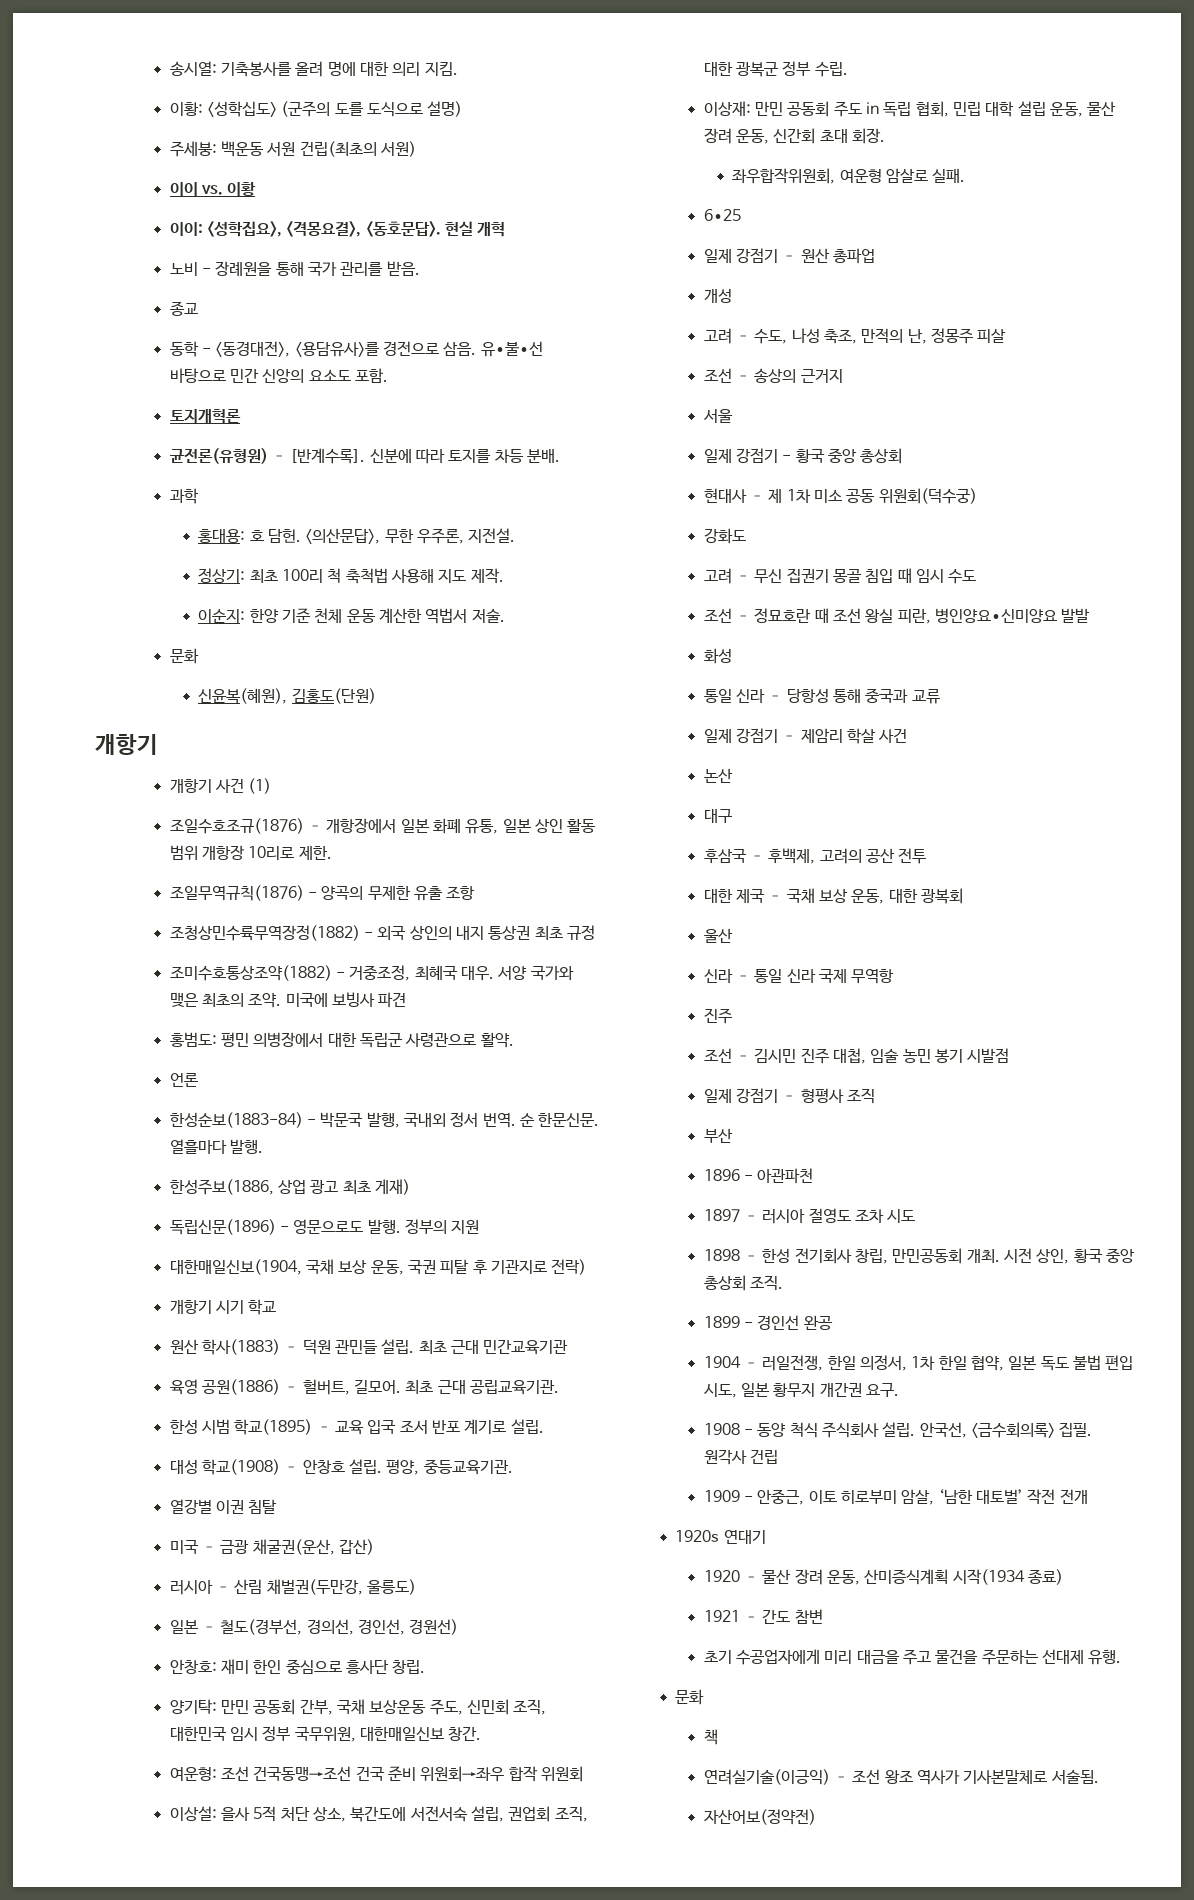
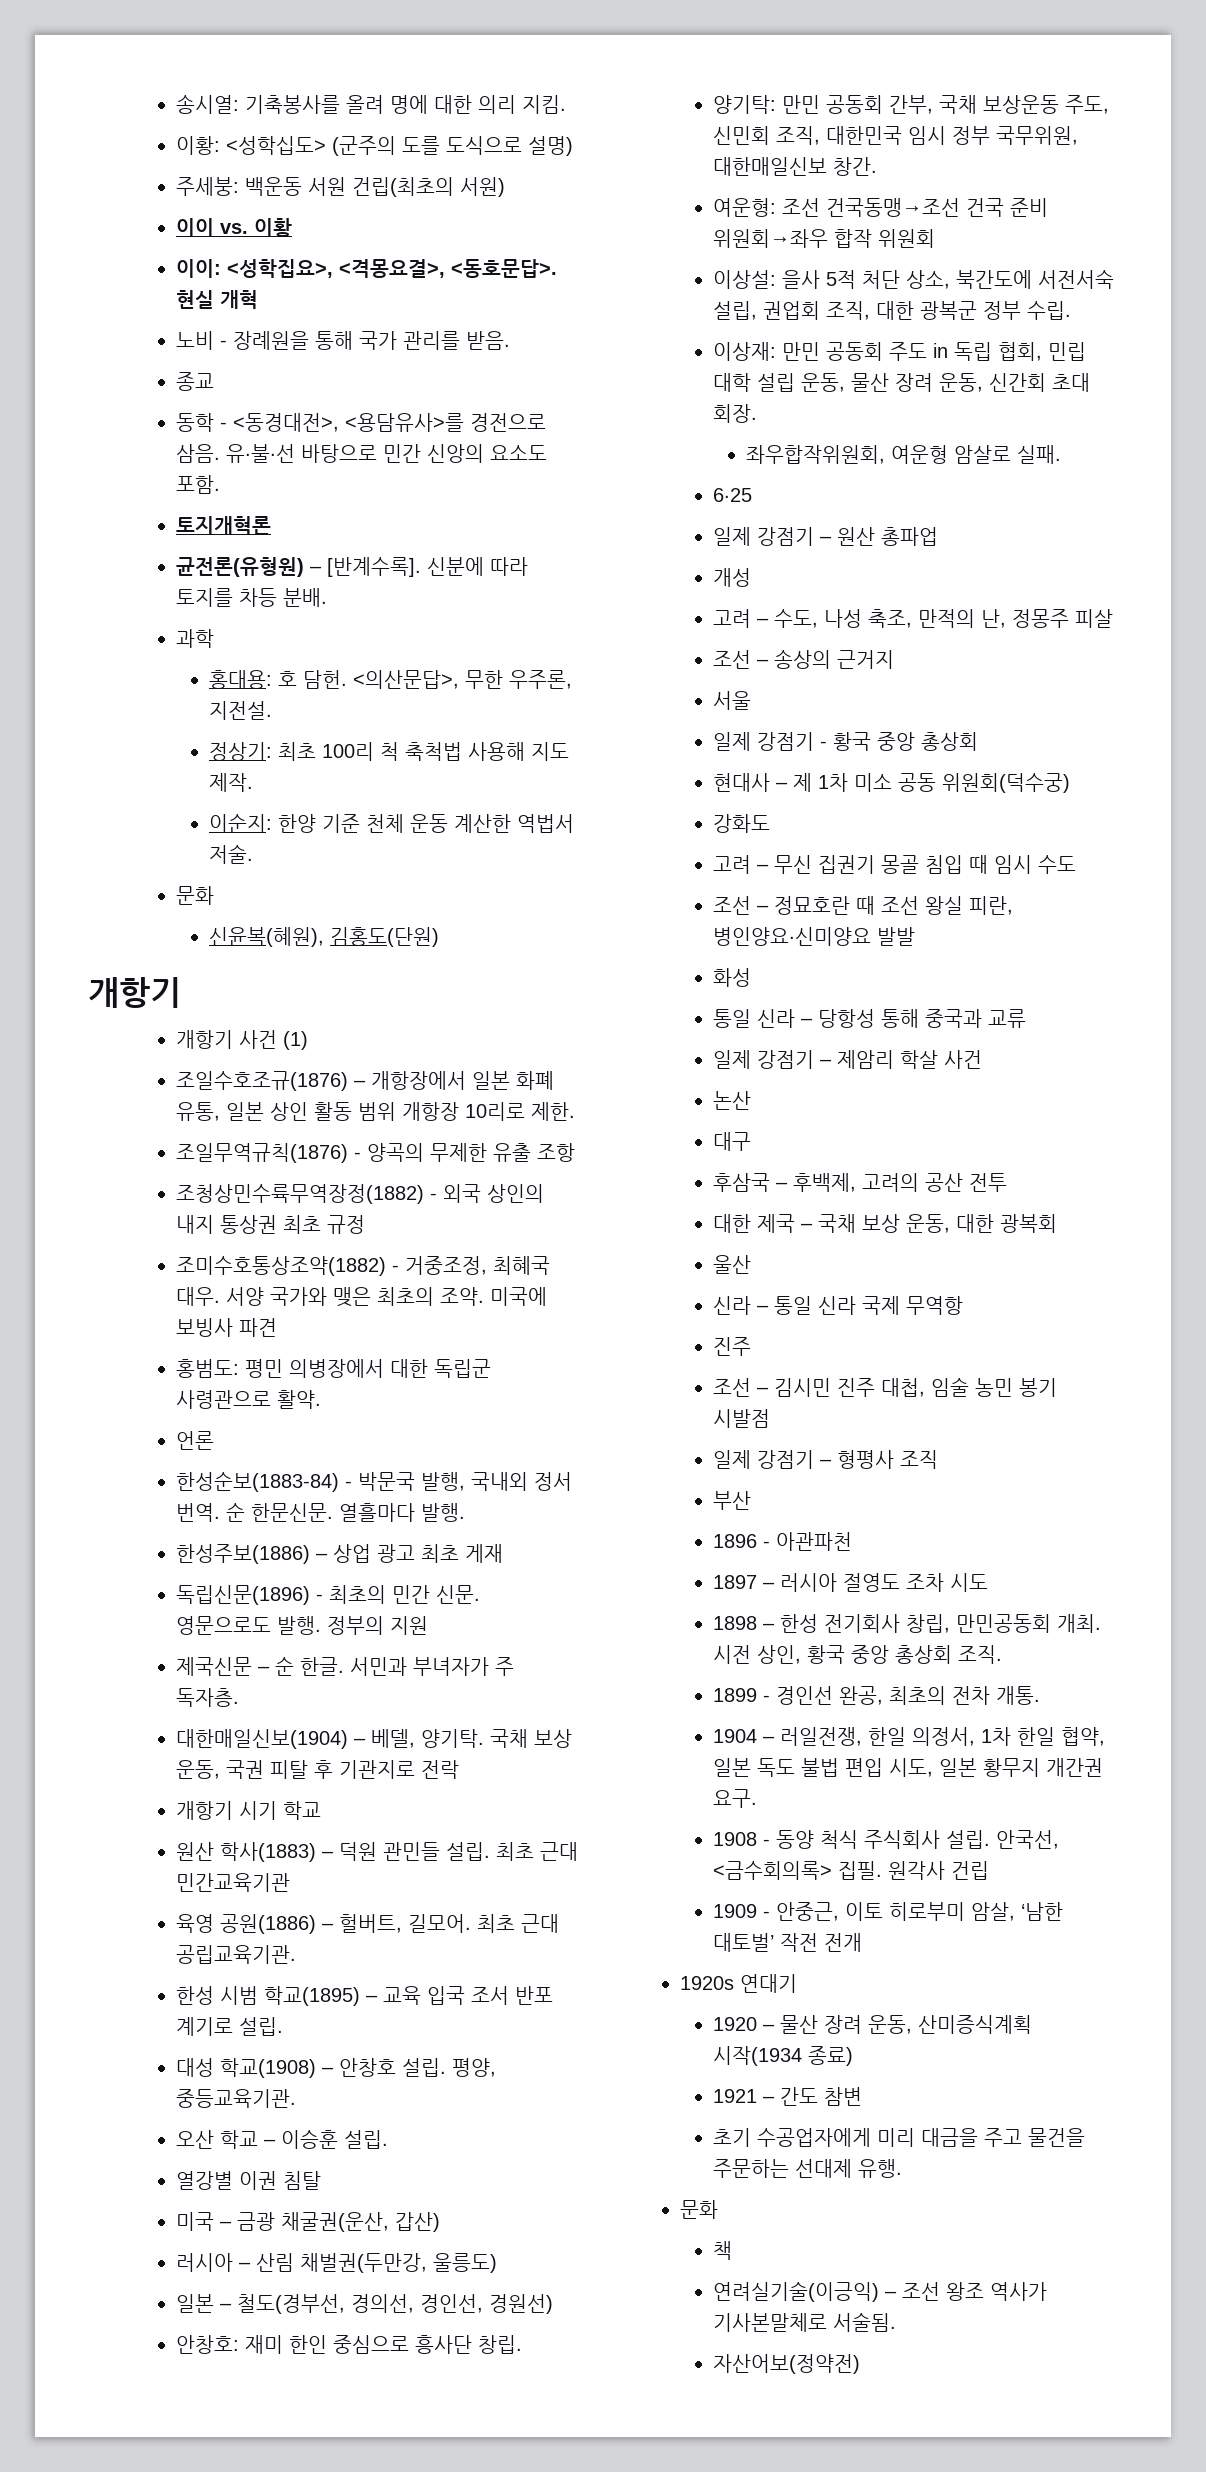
- 한성주보(1886, 상업 광고 최초 게재)
+ 한성주보(1886) – 상업 광고 최초 게재
- 독립신문(1896) - 영문으로도 발행.
+ 독립신문(1896) - 최초의 민간 신문. 영문으로도 발행.
- 대한매일신보(1904, 국채 보상 운동, 국권 피탈 후 기관지로 전락)
+ 제국신문 – 순 한글. 서민과 부녀자가 주 독자층.
+ 대한매일신보(1904) – 베델, 양기탁. 국채 보상 운동, 국권 피탈 후 기관지로 전락
+ 오산 학교 – 이승훈 설립.
- 1899 - 경인선 완공
+ 1899 - 경인선 완공, 최초의 전차 개통.

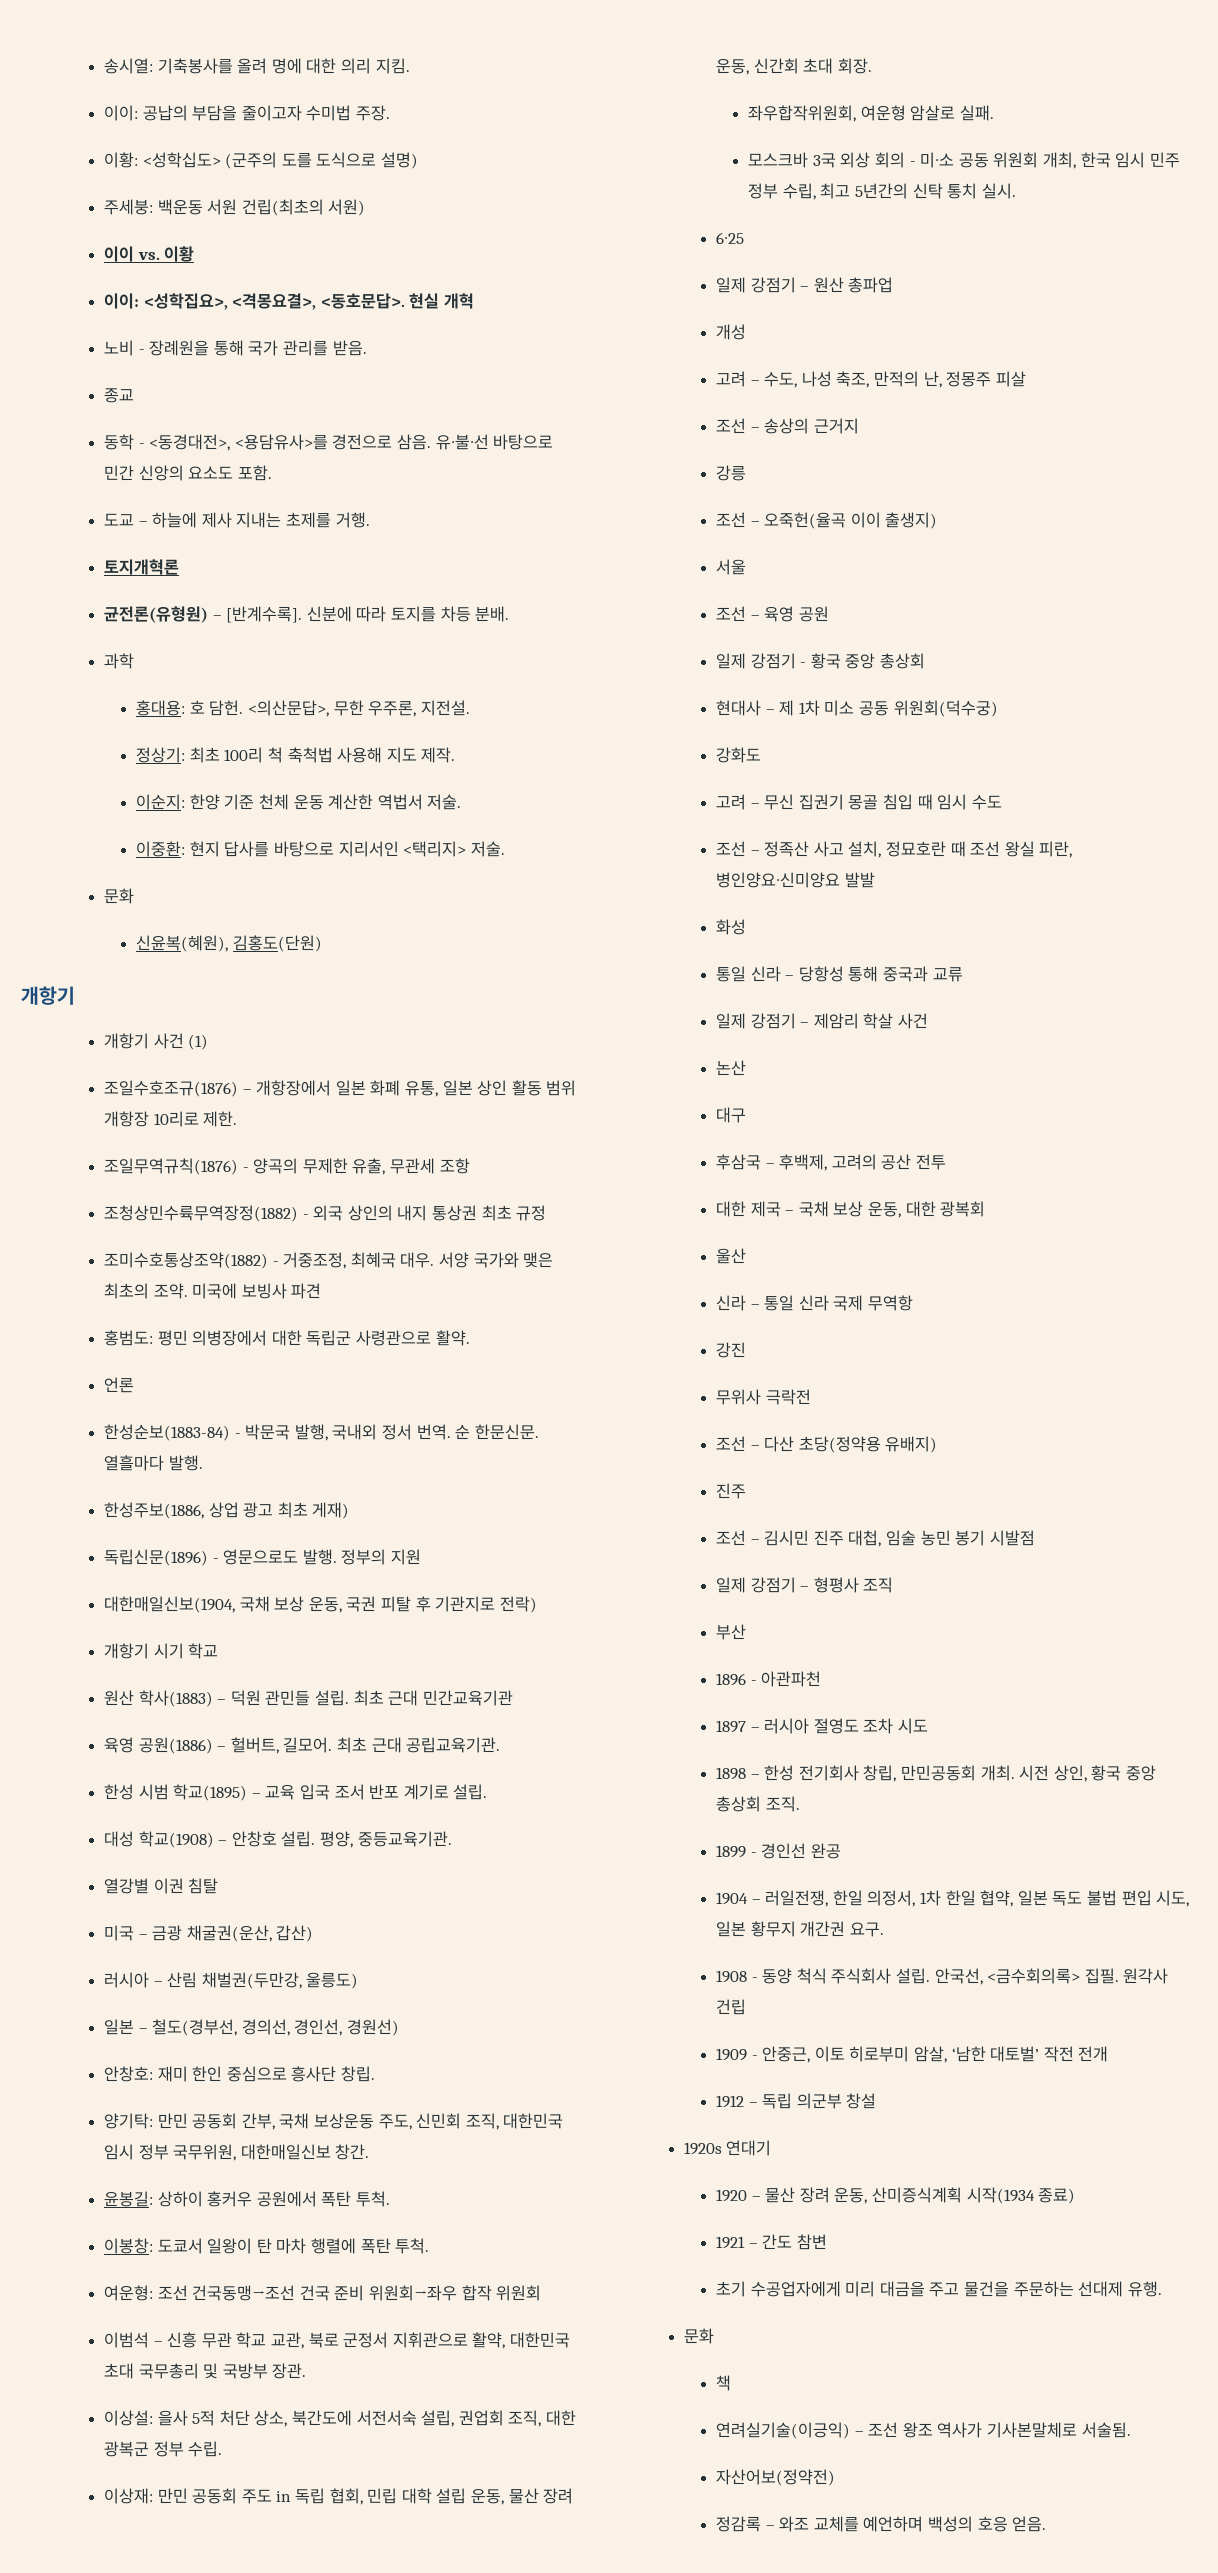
+ 이이: 공납의 부담을 줄이고자 수미법 주장.
+ 도교 – 하늘에 제사 지내는 초제를 거행.
+ 이중환: 현지 답사를 바탕으로 지리서인 <택리지> 저술.
- 조일무역규칙(1876) - 양곡의 무제한 유출 조항
+ 조일무역규칙(1876) - 양곡의 무제한 유출, 무관세 조항
- 한성주보(1886) – 상업 광고 최초 게재
+ 한성주보(1886, 상업 광고 최초 게재)
- 독립신문(1896) - 최초의 민간 신문. 영문으로도 발행.
+ 독립신문(1896) - 영문으로도 발행.
- 제국신문 – 순 한글. 서민과 부녀자가 주 독자층.
- 대한매일신보(1904) – 베델, 양기탁. 국채 보상 운동, 국권 피탈 후 기관지로 전락
+ 대한매일신보(1904, 국채 보상 운동, 국권 피탈 후 기관지로 전락)
- 오산 학교 – 이승훈 설립.
+ 윤봉길: 상하이 홍커우 공원에서 폭탄 투척.
+ 이봉창: 도쿄서 일왕이 탄 마차 행렬에 폭탄 투척.
+ 이범석 – 신흥 무관 학교 교관, 북로 군정서 지휘관으로 활약, 대한민국 초대 국무총리 및 국방부 장관.
+ 모스크바 3국 외상 회의 - 미∙소 공동 위원회 개최, 한국 임시 민주 정부 수립, 최고 5년간의 신탁 통치 실시.
+ 강릉
+ 조선 – 오죽헌(율곡 이이 출생지)
  서울
+ 조선 – 육영 공원
- 조선 – 정묘호란 때 조선 왕실 피란, 병인양요∙신미양요 발발
+ 조선 – 정족산 사고 설치, 정묘호란 때 조선 왕실 피란, 병인양요∙신미양요 발발
+ 강진
+ 무위사 극락전
+ 조선 – 다산 초당(정약용 유배지)
- 1899 - 경인선 완공, 최초의 전차 개통.
+ 1899 - 경인선 완공
+ 1912 – 독립 의군부 창설
+ 정감록 – 와조 교체를 예언하며 백성의 호응 얻음.

